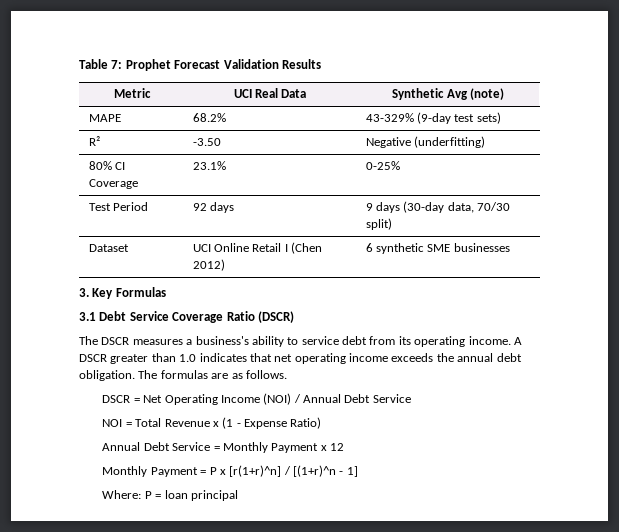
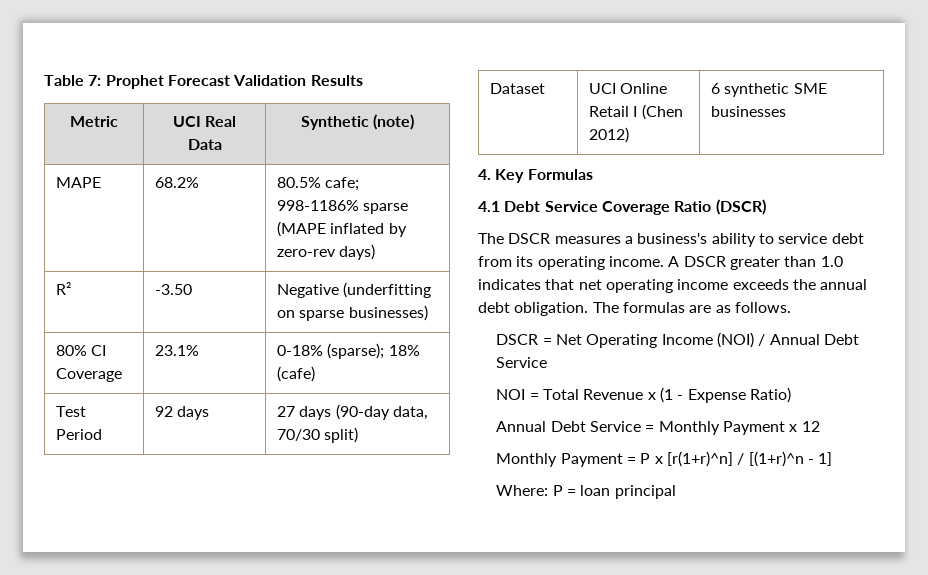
- Metric | UCI Real Data | Synthetic Avg (note)
+ Metric | UCI Real Data | Synthetic (note)
- MAPE | 68.2% | 43-329% (9-day test sets)
+ MAPE | 68.2% | 80.5% cafe; 998-1186% sparse (MAPE inflated by zero-rev days)
- R² | -3.50 | Negative (underfitting)
+ R² | -3.50 | Negative (underfitting on sparse businesses)
- 80% CI Coverage | 23.1% | 0-25%
+ 80% CI Coverage | 23.1% | 0-18% (sparse); 18% (cafe)
- Test Period | 92 days | 9 days (30-day data, 70/30 split)
+ Test Period | 92 days | 27 days (90-day data, 70/30 split)
- 3. Key Formulas
+ 4. Key Formulas
- 3.1 Debt Service Coverage Ratio (DSCR)
+ 4.1 Debt Service Coverage Ratio (DSCR)

